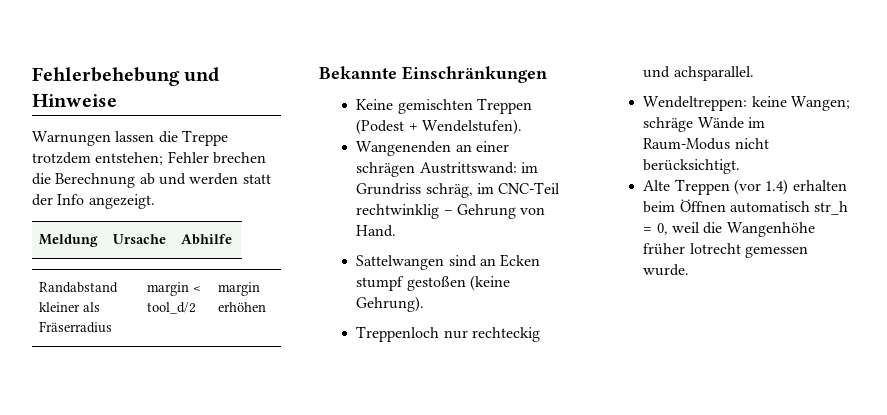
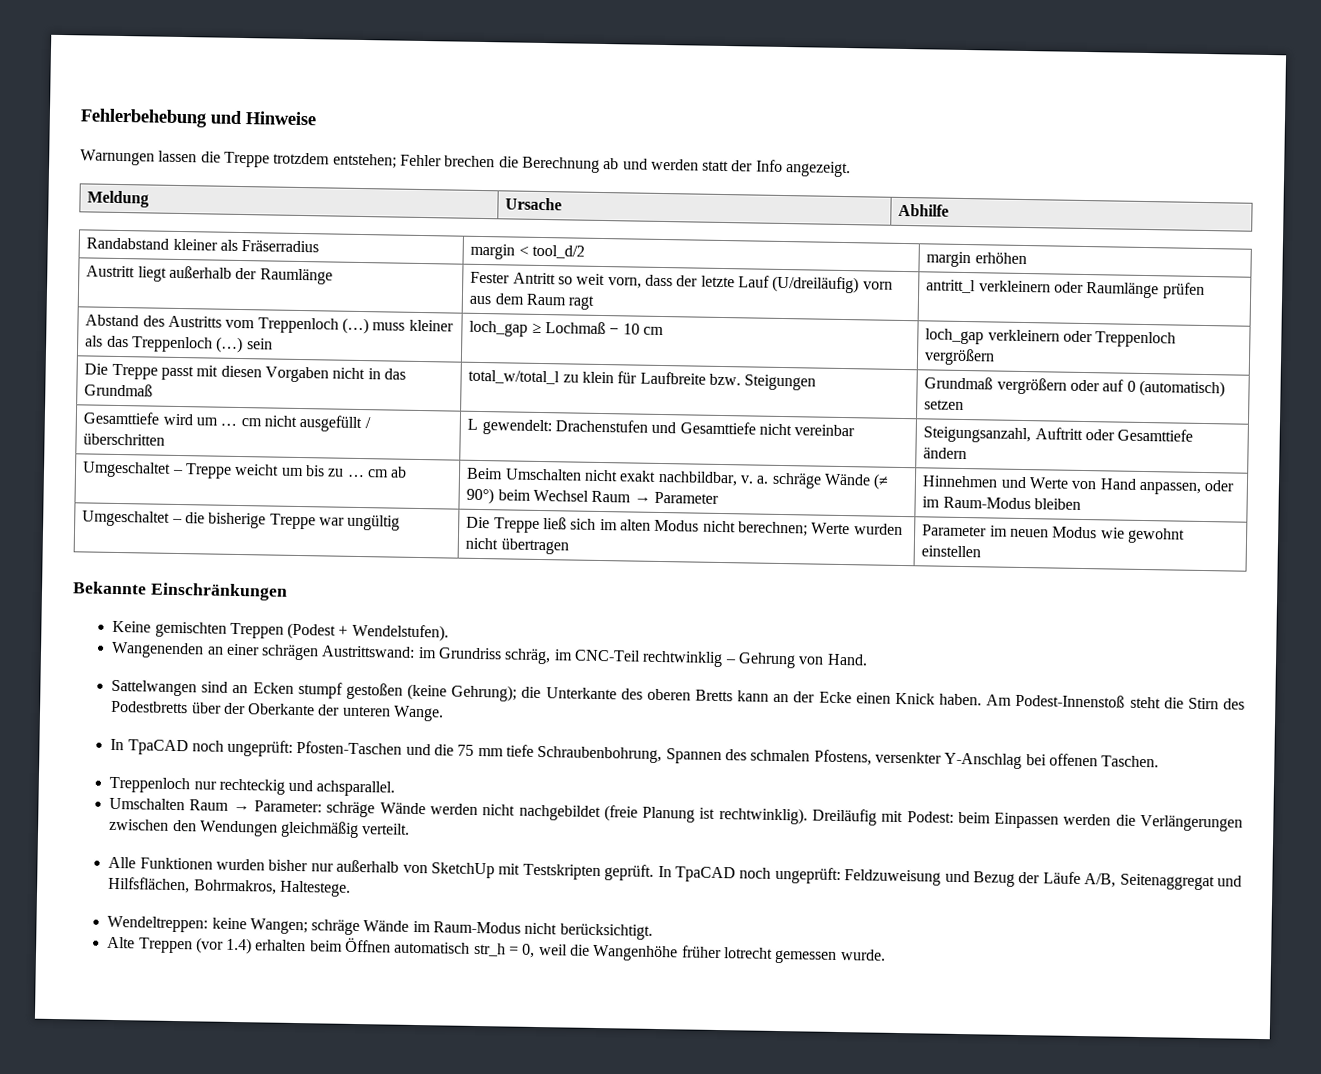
+ Austritt liegt außerhalb der Raumlänge | Fester Antritt so weit vorn, dass der letzte Lauf (U/dreiläufig) vorn aus dem Raum ragt | antritt_l verkleinern oder Raumlänge prüfen
+ Abstand des Austritts vom Treppenloch (…) muss kleiner als das Treppenloch (…) sein | loch_gap ≥ Lochmaß − 10 cm | loch_gap verkleinern oder Treppenloch vergrößern
+ Die Treppe passt mit diesen Vorgaben nicht in das Grundmaß | total_w/total_l zu klein für Laufbreite bzw. Steigungen | Grundmaß vergrößern oder auf 0 (automatisch) setzen
+ Gesamttiefe wird um … cm nicht ausgefüllt / überschritten | L gewendelt: Drachenstufen und Gesamttiefe nicht vereinbar | Steigungsanzahl, Auftritt oder Gesamttiefe ändern
+ Umgeschaltet – Treppe weicht um bis zu … cm ab | Beim Umschalten nicht exakt nachbildbar, v. a. schräge Wände (≠ 90°) beim Wechsel Raum → Parameter | Hinnehmen und Werte von Hand anpassen, oder im Raum-Modus bleiben
+ Umgeschaltet – die bisherige Treppe war ungültig | Die Treppe ließ sich im alten Modus nicht berechnen; Werte wurden nicht übertragen | Parameter im neuen Modus wie gewohnt einstellen
- Sattelwangen sind an Ecken stumpf gestoßen (keine Gehrung).
+ Sattelwangen sind an Ecken stumpf gestoßen (keine Gehrung); die Unterkante des oberen Bretts kann an der Ecke einen Knick haben. Am Podest-Innenstoß steht die Stirn des Podestbretts über der Oberkante der unteren Wange.
+ In TpaCAD noch ungeprüft: Pfosten-Taschen und die 75 mm tiefe Schraubenbohrung, Spannen des schmalen Pfostens, versenkter Y-Anschlag bei offenen Taschen.
+ Umschalten Raum → Parameter: schräge Wände werden nicht nachgebildet (freie Planung ist rechtwinklig). Dreiläufig mit Podest: beim Einpassen werden die Verlängerungen zwischen den Wendungen gleichmäßig verteilt.
+ Alle Funktionen wurden bisher nur außerhalb von SketchUp mit Testskripten geprüft. In TpaCAD noch ungeprüft: Feldzuweisung und Bezug der Läufe A/B, Seitenaggregat und Hilfsflächen, Bohrmakros, Haltestege.

